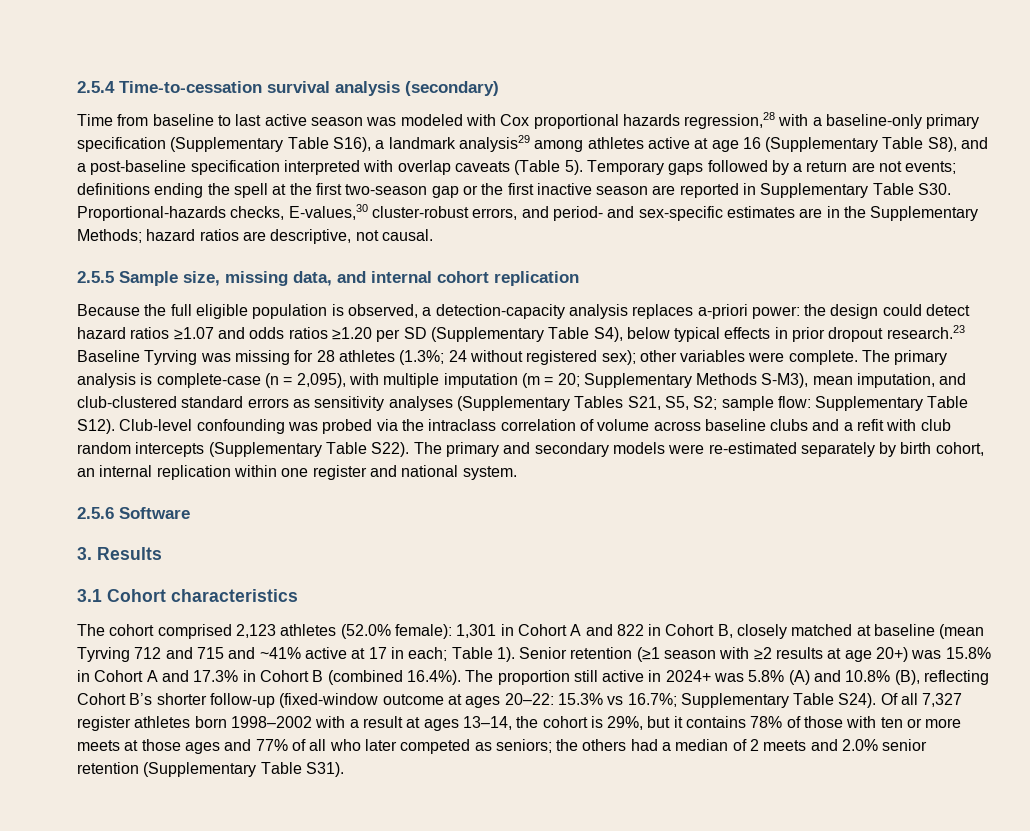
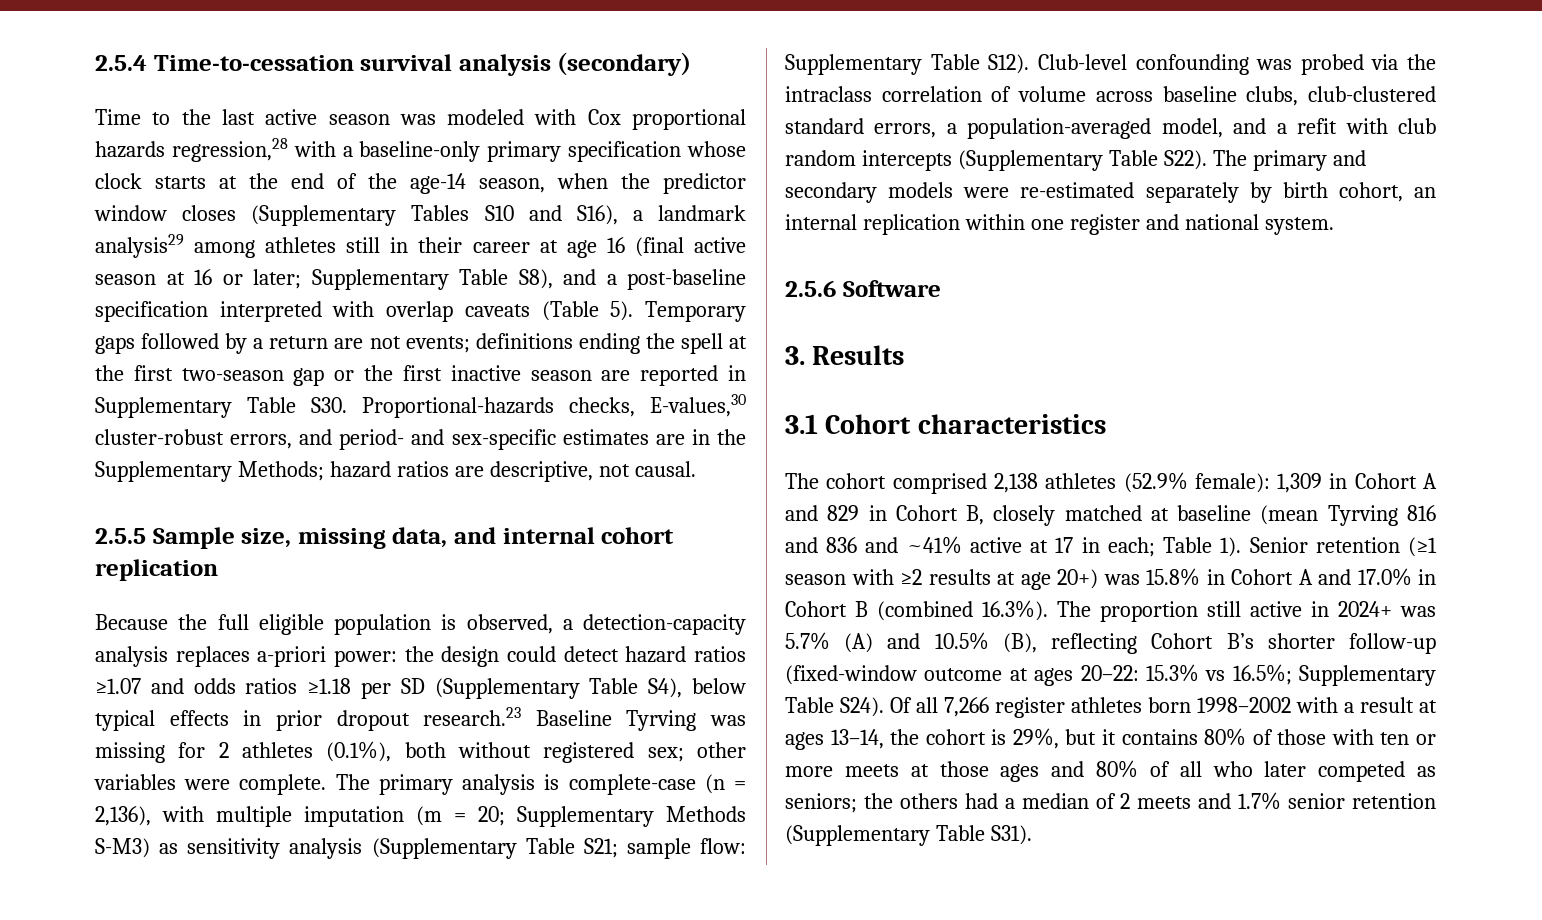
- Time from baseline to last active season was modeled with Cox proportional hazards regression,28 with a baseline-only primary specification (Supplementary Table S16), a landmark analysis29 among athletes active at age 16 (Supplementary Table S8), and a post-baseline specification interpreted with overlap caveats (Table 5).
+ Time to the last active season was modeled with Cox proportional hazards regression,28 with a baseline-only primary specification whose clock starts at the end of the age-14 season, when the predictor window closes (Supplementary Tables S10 and S16), a landmark analysis29 among athletes still in their career at age 16 (final active season at 16 or later; Supplementary Table S8), and a post-baseline specification interpreted with overlap caveats (Table 5).
- Because the full eligible population is observed, a detection-capacity analysis replaces a-priori power: the design could detect hazard ratios ≥1.07 and odds ratios ≥1.20 per SD (Supplementary Table S4), below typical effects in prior dropout research.23 Baseline Tyrving was missing for 28 athletes (1.3%; 24 without registered sex); other variables were complete.
+ Because the full eligible population is observed, a detection-capacity analysis replaces a-priori power: the design could detect hazard ratios ≥1.07 and odds ratios ≥1.18 per SD (Supplementary Table S4), below typical effects in prior dropout research.23 Baseline Tyrving was missing for 2 athletes (0.1%), both without registered sex; other variables were complete.
- The primary analysis is complete-case (n = 2,095), with multiple imputation (m = 20; Supplementary Methods S-M3), mean imputation, and club-clustered standard errors as sensitivity analyses (Supplementary Tables S21, S5, S2; sample flow: Supplementary Table S12).
+ The primary analysis is complete-case (n = 2,136), with multiple imputation (m = 20; Supplementary Methods S-M3) as sensitivity analysis (Supplementary Table S21; sample flow: Supplementary Table S12).
- Club-level confounding was probed via the intraclass correlation of volume across baseline clubs and a refit with club random intercepts (Supplementary Table S22).
+ Club-level confounding was probed via the intraclass correlation of volume across baseline clubs, club-clustered standard errors, a population-averaged model, and a refit with club random intercepts (Supplementary Table S22).
- The cohort comprised 2,123 athletes (52.0% female): 1,301 in Cohort A and 822 in Cohort B, closely matched at baseline (mean Tyrving 712 and 715 and ~41% active at 17 in each; Table 1).
+ The cohort comprised 2,138 athletes (52.9% female): 1,309 in Cohort A and 829 in Cohort B, closely matched at baseline (mean Tyrving 816 and 836 and ~41% active at 17 in each; Table 1).
- Senior retention (≥1 season with ≥2 results at age 20+) was 15.8% in Cohort A and 17.3% in Cohort B (combined 16.4%). The proportion still active in 2024+ was 5.8% (A) and 10.8% (B), reflecting Cohort B’s shorter follow-up (fixed-window outcome at ages 20–22: 15.3% vs 16.7%; Supplementary Table S24).
+ Senior retention (≥1 season with ≥2 results at age 20+) was 15.8% in Cohort A and 17.0% in Cohort B (combined 16.3%). The proportion still active in 2024+ was 5.7% (A) and 10.5% (B), reflecting Cohort B’s shorter follow-up (fixed-window outcome at ages 20–22: 15.3% vs 16.5%; Supplementary Table S24).
- Of all 7,327 register athletes born 1998–2002 with a result at ages 13–14, the cohort is 29%, but it contains 78% of those with ten or more meets at those ages and 77% of all who later competed as seniors; the others had a median of 2 meets and 2.0% senior retention (Supplementary Table S31).
+ Of all 7,266 register athletes born 1998–2002 with a result at ages 13–14, the cohort is 29%, but it contains 80% of those with ten or more meets at those ages and 80% of all who later competed as seniors; the others had a median of 2 meets and 1.7% senior retention (Supplementary Table S31).

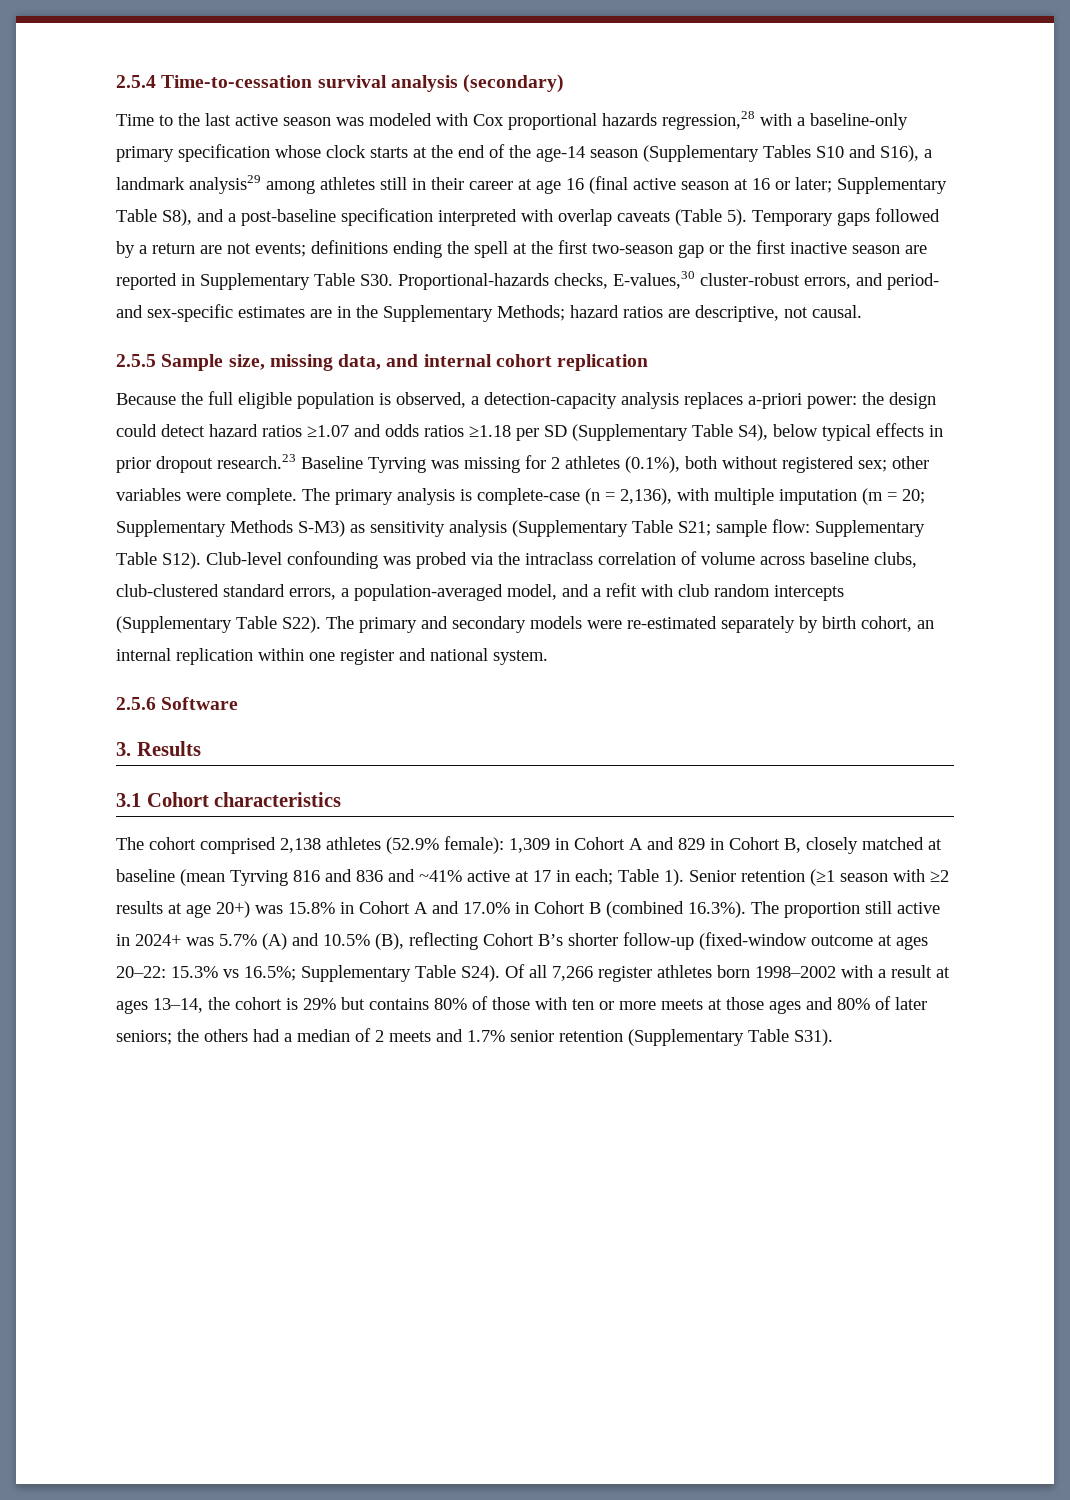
- Time to the last active season was modeled with Cox proportional hazards regression,28 with a baseline-only primary specification whose clock starts at the end of the age-14 season, when the predictor window closes (Supplementary Tables S10 and S16), a landmark analysis29 among athletes still in their career at age 16 (final active season at 16 or later;
+ Time to the last active season was modeled with Cox proportional hazards regression,28 with a baseline-only primary specification whose clock starts at the end of the age-14 season (Supplementary Tables S10 and S16), a landmark analysis29 among athletes still in their career at age 16 (final active season at 16 or later;
- Of all 7,266 register athletes born 1998–2002 with a result at ages 13–14, the cohort is 29%, but it contains 80% of those with ten or more meets at those ages and 80% of all who later competed as seniors; the others had a median of 2 meets and 1.7% senior retention (Supplementary Table S31).
+ Of all 7,266 register athletes born 1998–2002 with a result at ages 13–14, the cohort is 29% but contains 80% of those with ten or more meets at those ages and 80% of later seniors; the others had a median of 2 meets and 1.7% senior retention (Supplementary Table S31).

